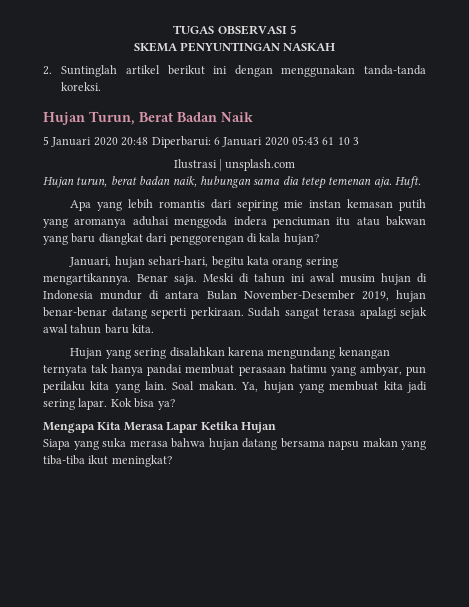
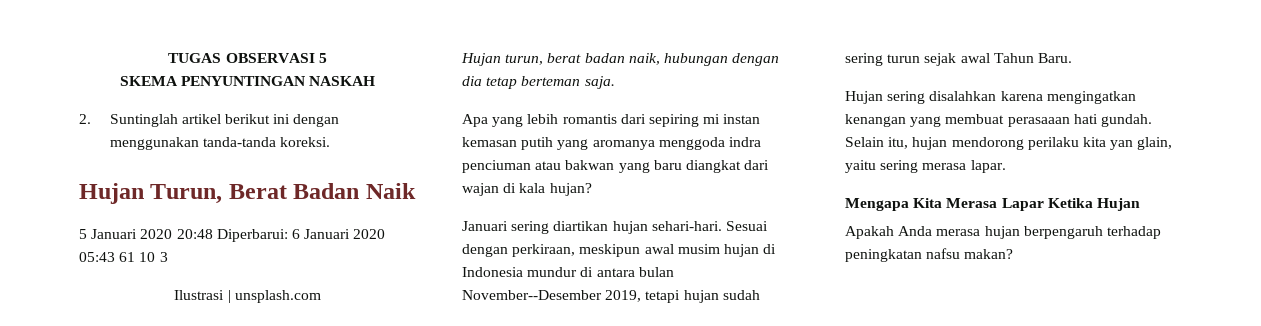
- Hujan turun, berat badan naik, hubungan sama dia tetep temenan aja. Huft.
+ Hujan turun, berat badan naik, hubungan dengan dia tetap berteman saja.
- Apa yang lebih romantis dari sepiring mie instan kemasan putih yang aromanya aduhai menggoda indera penciuman itu atau bakwan yang baru diangkat dari penggorengan di kala hujan?
+ Apa yang lebih romantis dari sepiring mi instan kemasan putih yang aromanya menggoda indra penciuman atau bakwan yang baru diangkat dari wajan di kala hujan?
- Januari, hujan sehari-hari, begitu kata orang sering mengartikannya. Benar saja. Meski di tahun ini awal musim hujan di Indonesia mundur di antara Bulan November-Desember 2019, hujan benar-benar datang seperti perkiraan. Sudah sangat terasa apalagi sejak awal tahun baru kita.
- Hujan yang sering disalahkan karena mengundang kenangan ternyata tak hanya pandai membuat perasaan hatimu yang ambyar, pun perilaku kita yang lain. Soal makan. Ya, hujan yang membuat kita jadi sering lapar. Kok bisa ya?
+ Januari sering diartikan hujan sehari-hari. Sesuai dengan perkiraan, meskipun awal musim hujan di Indonesia mundur di antara bulan November--Desember 2019, tetapi hujan sudah sering turun sejak awal Tahun Baru.
+ Hujan sering disalahkan karena mengingatkan kenangan yang membuat perasaaan hati gundah. Selain itu, hujan mendorong perilaku kita yan glain, yaitu sering merasa lapar.
- Siapa yang suka merasa bahwa hujan datang bersama napsu makan yang tiba-tiba ikut meningkat?
+ Apakah Anda merasa hujan berpengaruh terhadap peningkatan nafsu makan?

